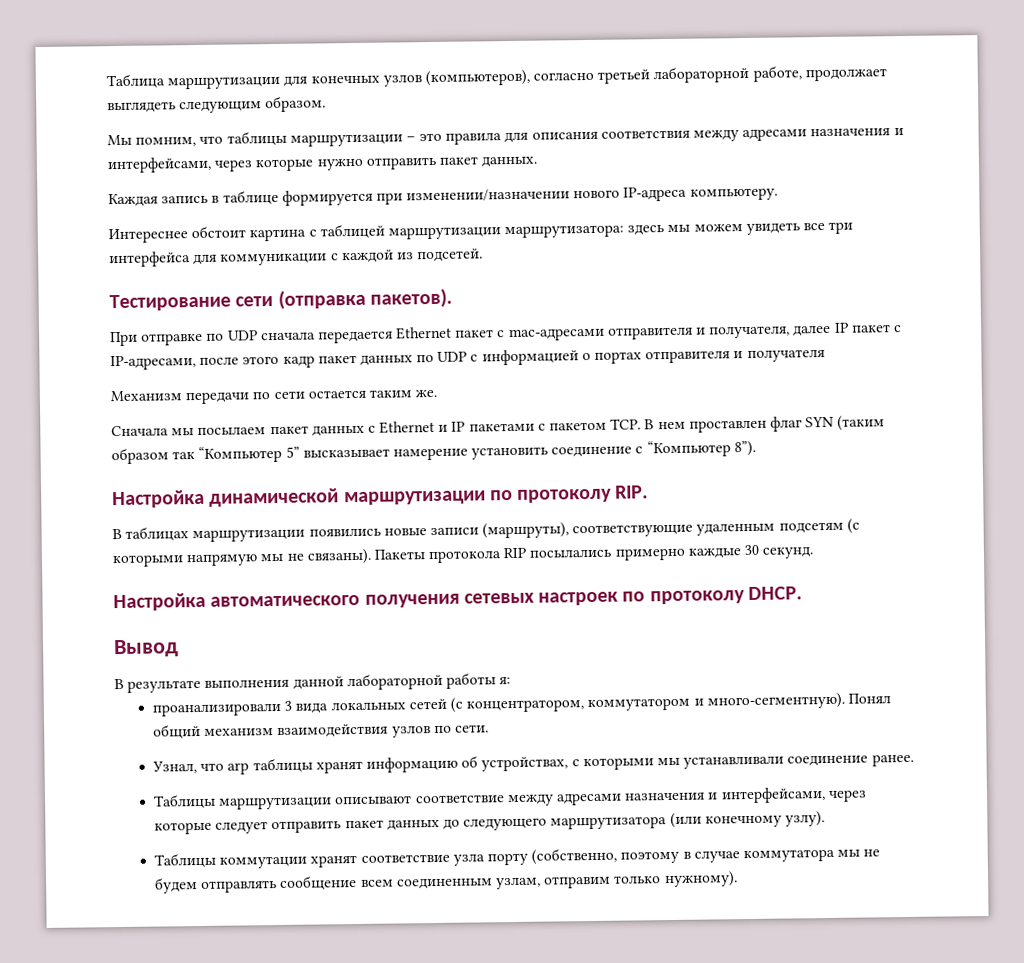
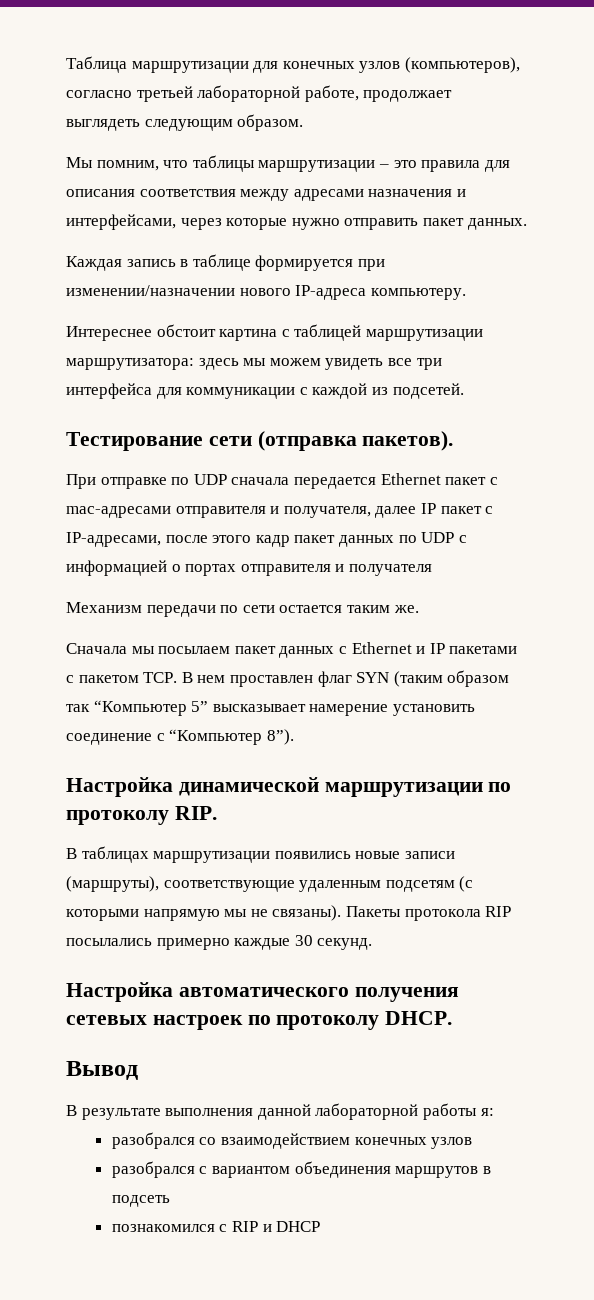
- проанализировали 3 вида локальных сетей (с концентратором, коммутатором и много-сегментную). Понял общий механизм взаимодействия узлов по сети.
- Узнал, что arp таблицы хранят информацию об устройствах, с которыми мы устанавливали соединение ранее.
- Таблицы маршрутизации описывают соответствие между адресами назначения и интерфейсами, через которые следует отправить пакет данных до следующего маршрутизатора (или конечному узлу).
- Таблицы коммутации хранят соответствие узла порту (собственно, поэтому в случае коммутатора мы не будем отправлять сообщение всем соединенным узлам, отправим только нужному).
+ разобрался со взаимодействием конечных узлов
+ разобрался с вариантом объединения маршрутов в подсеть
+ познакомился с RIP и DHCP

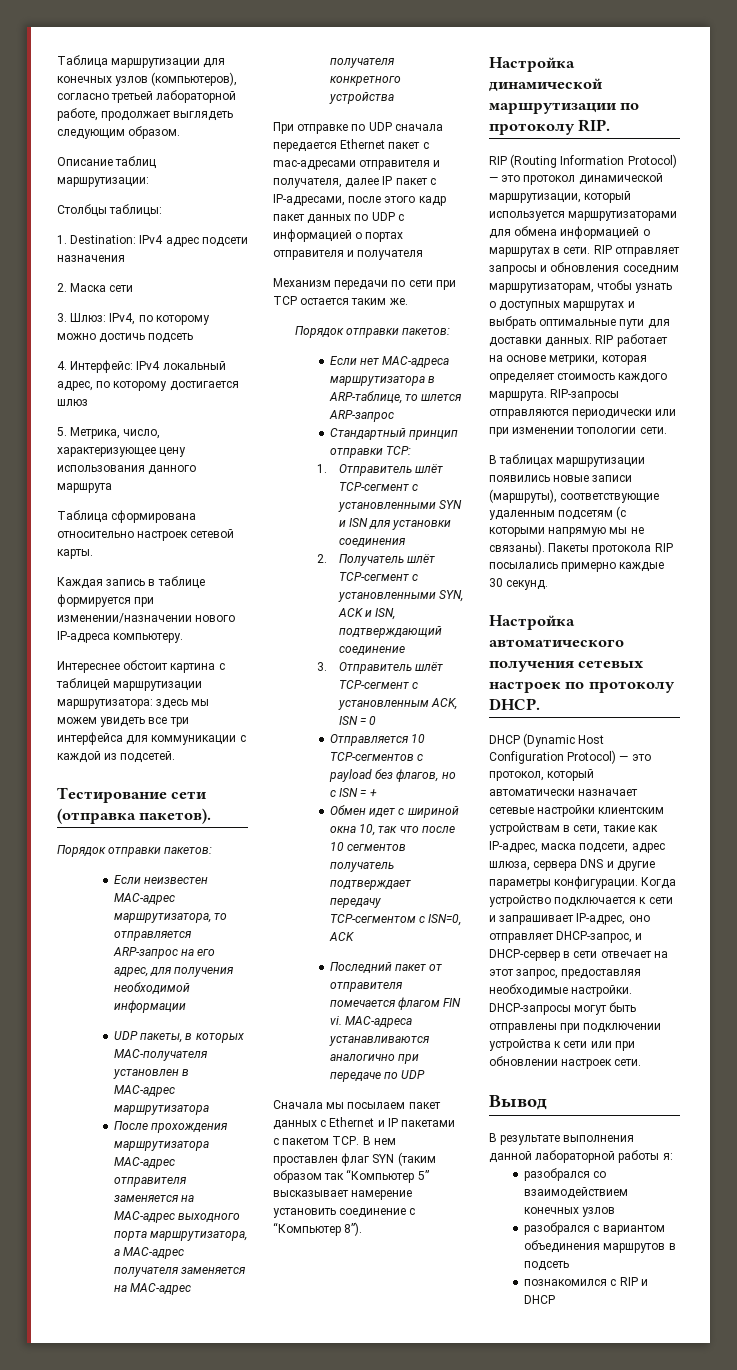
- Мы помним, что таблицы маршрутизации – это правила для описания соответствия между адресами назначения и интерфейсами, через которые нужно отправить пакет данных.
+ Описание таблиц маршрутизации:
+ Столбцы таблицы:
+ 1. Destination: IPv4 адрес подсети назначения
+ 2. Маска сети
+ 3. Шлюз: IPv4, по которому можно достичь подсеть
+ 4. Интерфейс: IPv4 локальный адрес, по которому достигается шлюз
+ 5. Метрика, число, характеризующее цену использования данного маршрута
+ Таблица сформирована относительно настроек сетевой карты.
  Тестирование сети (отправка пакетов).
+ Порядок отправки пакетов:
+ Если неизвестен MAC-адрес маршрутизатора, то отправляется ARP-запрос на его адрес, для получения необходимой информации
+ UDP пакеты, в которых MAC-получателя установлен в MAC-адрес маршрутизатора
+ После прохождения маршрутизатора MAC-адрес отправителя заменяется на MAC-адрес выходного порта маршрутизатора, а MAC-адрес получателя заменяется на MAC-адрес получателя конкретного устройства
- Механизм передачи по сети остается таким же.
+ Механизм передачи по сети при TCP остается таким же.
+ Порядок отправки пакетов:
+ Если нет MAC-адреса маршрутизатора в ARP-таблице, то шлется ARP-запрос
+ Стандартный принцип отправки TCP:
+ 1. Отправитель шлёт TCP-сегмент с установленными SYN и ISN для установки соединения
+ 2. Получатель шлёт TCP-сегмент с установленными SYN, ACK и ISN, подтверждающий соединение
+ 3. Отправитель шлёт TCP-сегмент с установленным ACK, ISN = 0
+ Отправляется 10 TCP-сегментов с payload без флагов, но с ISN = +
+ Обмен идет с шириной окна 10, так что после 10 сегментов получатель подтверждает передачу TCP-сегментом с ISN=0, ACK
+ Последний пакет от отправителя помечается флагом FIN vi. MAC-адреса устанавливаются аналогично при передаче по UDP
+ RIP (Routing Information Protocol) — это протокол динамической маршрутизации, который используется маршрутизаторами для обмена информацией о маршрутах в сети. RIP отправляет запросы и обновления соседним маршрутизаторам, чтобы узнать о доступных маршрутах и выбрать оптимальные пути для доставки данных. RIP работает на основе метрики, которая определяет стоимость каждого маршрута. RIP-запросы отправляются периодически или при изменении топологии сети.
+ DHCP (Dynamic Host Configuration Protocol) — это протокол, который автоматически назначает сетевые настройки клиентским устройствам в сети, такие как IP-адрес, маска подсети, адрес шлюза, сервера DNS и другие параметры конфигурации. Когда устройство подключается к сети и запрашивает IP-адрес, оно отправляет DHCP-запрос, и DHCP-сервер в сети отвечает на этот запрос, предоставляя необходимые настройки. DHCP-запросы могут быть отправлены при подключении устройства к сети или при обновлении настроек сети.

